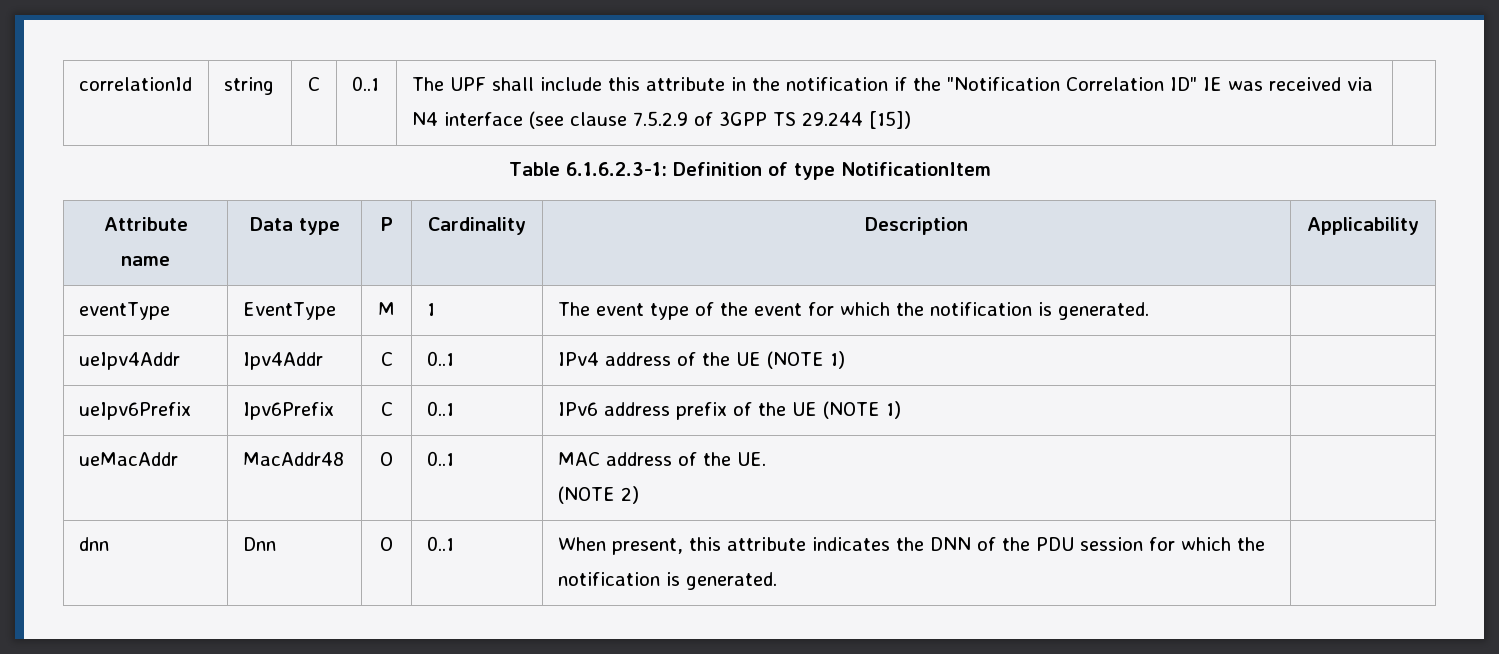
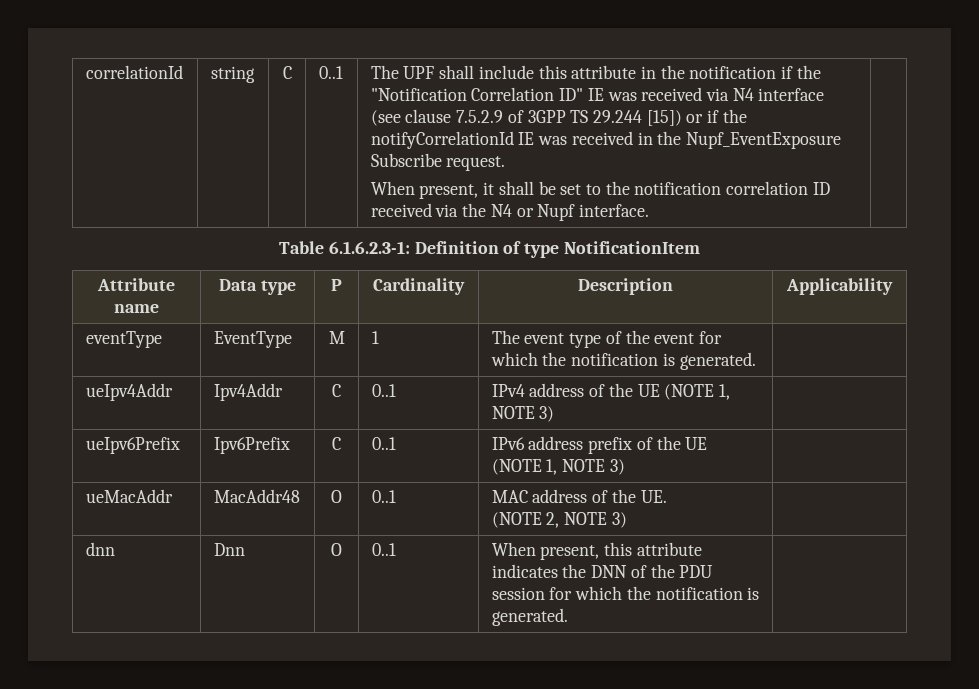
- The UPF shall include this attribute in the notification if the "Notification Correlation ID" IE was received via N4 interface (see clause 7.5.2.9 of 3GPP TS 29.244 [15])
+ The UPF shall include this attribute in the notification if the "Notification Correlation ID" IE was received via N4 interface (see clause 7.5.2.9 of 3GPP TS 29.244 [15]) or if the notifyCorrelationId IE was received in the Nupf_EventExposure Subscribe request.
+ When present, it shall be set to the notification correlation ID received via the N4 or Nupf interface.
- ueIpv4Addr | Ipv4Addr | C | 0..1 | IPv4 address of the UE (NOTE 1) |
+ ueIpv4Addr | Ipv4Addr | C | 0..1 | IPv4 address of the UE (NOTE 1, NOTE 3) |
- ueIpv6Prefix | Ipv6Prefix | C | 0..1 | IPv6 address prefix of the UE (NOTE 1) |
+ ueIpv6Prefix | Ipv6Prefix | C | 0..1 | IPv6 address prefix of the UE (NOTE 1, NOTE 3) |
  ueMacAddr | MacAddr48 | O | 0..1 | MAC address of the UE.
- (NOTE 2) |
+ (NOTE 2, NOTE 3) |

